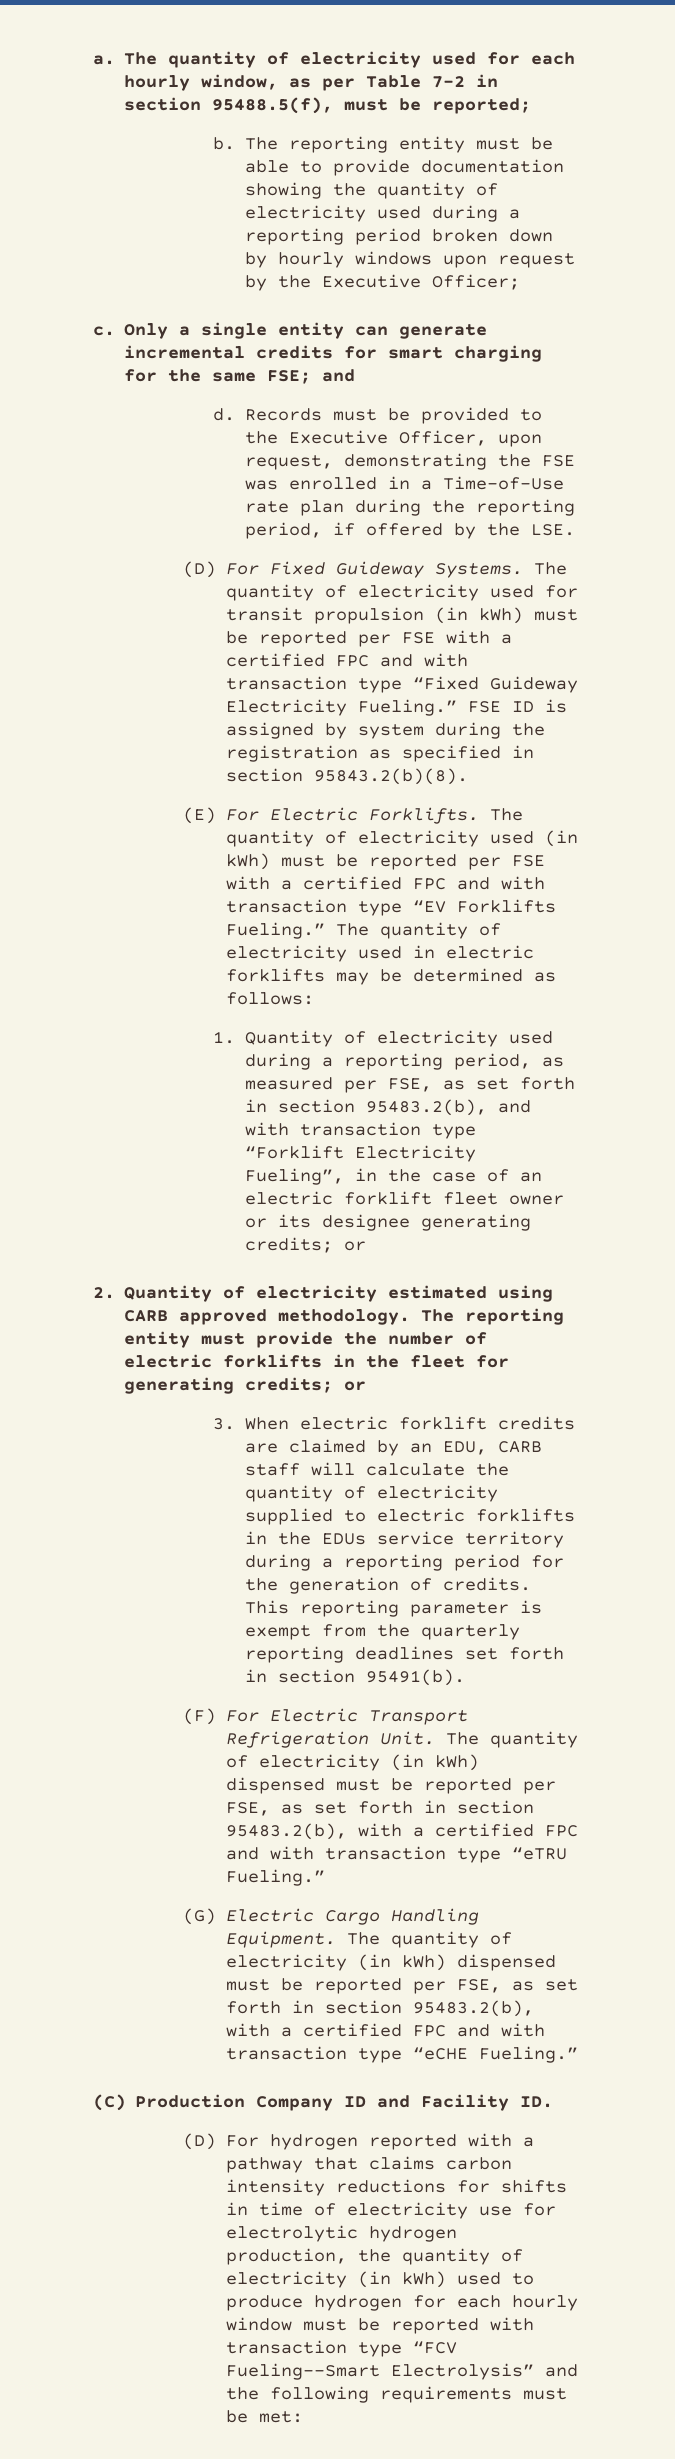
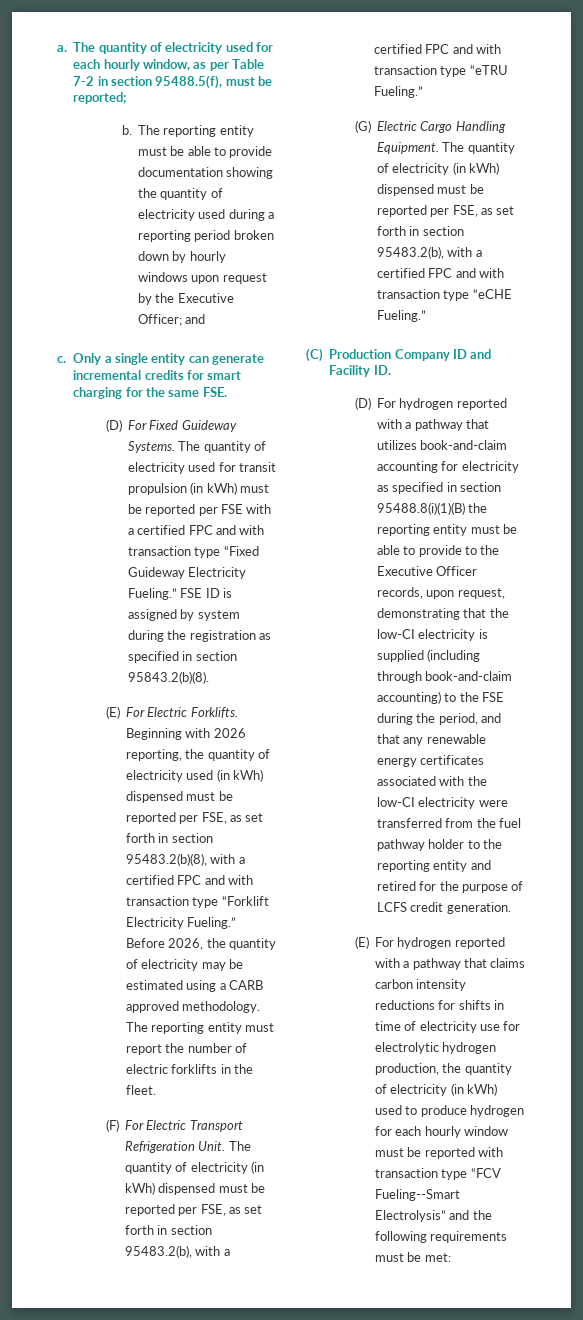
- The reporting entity must be able to provide documentation showing the quantity of electricity used during a reporting period broken down by hourly windows upon request by the Executive Officer;
+ The reporting entity must be able to provide documentation showing the quantity of electricity used during a reporting period broken down by hourly windows upon request by the Executive Officer; and
- Only a single entity can generate incremental credits for smart charging for the same FSE; and
- d. Records must be provided to the Executive Officer, upon request, demonstrating the FSE was enrolled in a Time-of-Use rate plan during the reporting period, if offered by the LSE.
+ Only a single entity can generate incremental credits for smart charging for the same FSE.
- The quantity of electricity used (in kWh) must be reported per FSE with a certified FPC and with transaction type “EV Forklifts Fueling.” The quantity of electricity used in electric forklifts may be determined as follows:
- 1. Quantity of electricity used during a reporting period, as measured per FSE, as set forth in section 95483.2(b), and with transaction type “Forklift Electricity Fueling”, in the case of an electric forklift fleet owner or its designee generating credits; or
- 2. Quantity of electricity estimated using CARB approved methodology.
+ Beginning with 2026 reporting, the quantity of electricity used (in kWh) dispensed must be reported per FSE, as set forth in section 95483.2(b)(8), with a certified FPC and with transaction type “Forklift Electricity Fueling.” Before 2026, the quantity of electricity may be estimated using a CARB approved methodology.
- The reporting entity must provide the number of electric forklifts in the fleet for generating credits; or
- 3. When electric forklift credits are claimed by an EDU, CARB staff will calculate the quantity of electricity supplied to electric forklifts in the EDUs service territory during a reporting period for the generation of credits. This reporting parameter is exempt from the quarterly reporting deadlines set forth in section 95491(b).
+ The reporting entity must report the number of electric forklifts in the fleet.
- (D) For hydrogen reported with a pathway that claims carbon intensity reductions for shifts in time of electricity use for electrolytic hydrogen production, the quantity of electricity (in kWh) used to produce hydrogen for each hourly window must be reported with transaction type “FCV Fueling--Smart Electrolysis” and the following requirements must be met:
+ (D) For hydrogen reported with a pathway that utilizes book-and-claim accounting for electricity as specified in section 95488.8(i)(1)(B) the reporting entity must be able to provide to the Executive Officer records, upon request, demonstrating that the low-CI electricity is supplied (including through book-and-claim accounting) to the FSE during the period, and that any renewable energy certificates associated with the low-CI electricity were transferred from the fuel pathway holder to the reporting entity and retired for the purpose of LCFS credit generation.
+ (E) For hydrogen reported with a pathway that claims carbon intensity reductions for shifts in time of electricity use for electrolytic hydrogen production, the quantity of electricity (in kWh) used to produce hydrogen for each hourly window must be reported with transaction type “FCV Fueling--Smart Electrolysis” and the following requirements must be met:

